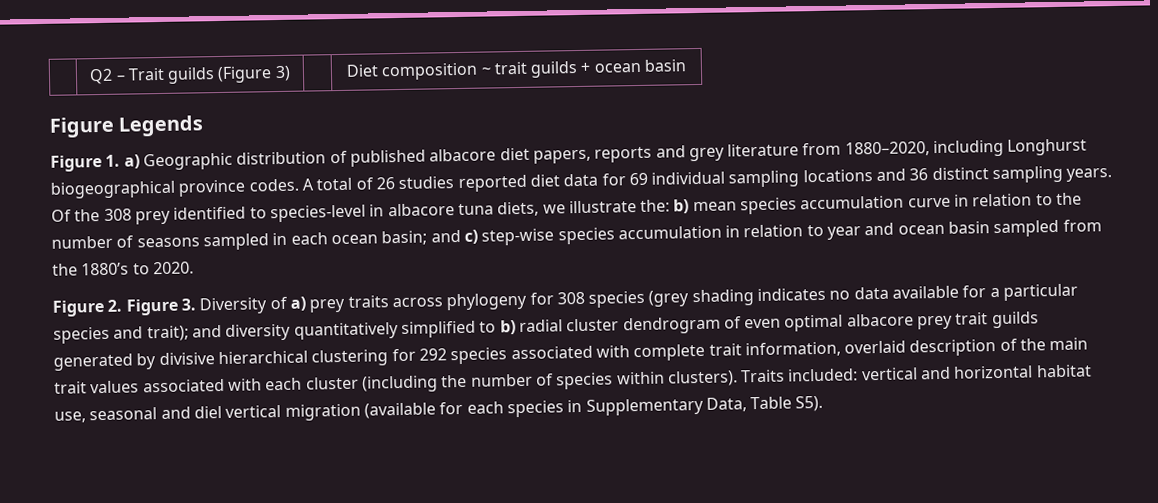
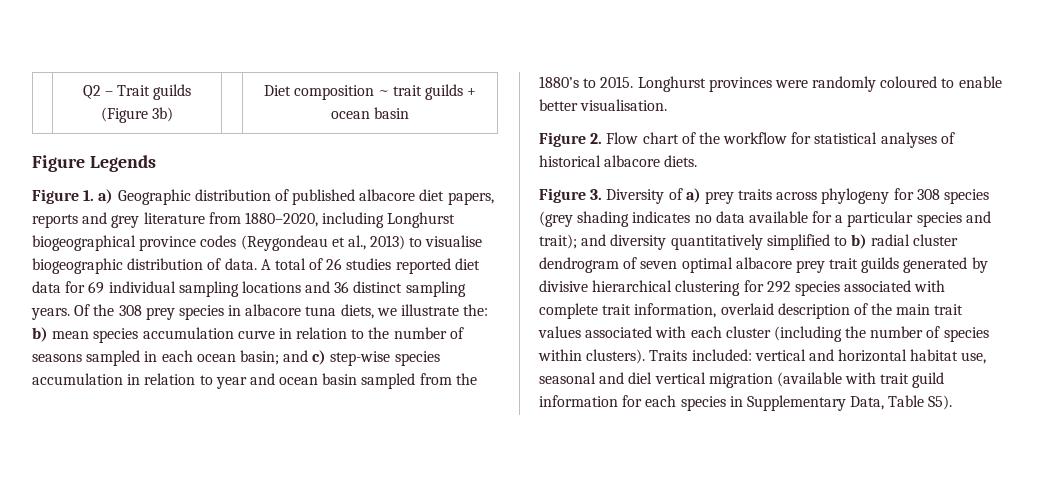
- | Q2 – Trait guilds (Figure 3) | | Diet composition ~ trait guilds + ocean basin
+ | Q2 – Trait guilds (Figure 3b) | | Diet composition ~ trait guilds + ocean basin
- Figure 1. a) Geographic distribution of published albacore diet papers, reports and grey literature from 1880–2020, including Longhurst biogeographical province codes.
+ Figure 1. a) Geographic distribution of published albacore diet papers, reports and grey literature from 1880–2020, including Longhurst biogeographical province codes (Reygondeau et al., 2013) to visualise biogeographic distribution of data.
- Of the 308 prey identified to species-level in albacore tuna diets, we illustrate the:
+ Of the 308 prey species in albacore tuna diets, we illustrate the:
- and c) step-wise species accumulation in relation to year and ocean basin sampled from the 1880’s to 2020.
- Figure 2. Figure 3. Diversity of a) prey traits across phylogeny for 308 species (grey shading indicates no data available for a particular species and trait);
+ and c) step-wise species accumulation in relation to year and ocean basin sampled from the 1880’s to 2015. Longhurst provinces were randomly coloured to enable better visualisation.
+ Figure 2. Flow chart of the workflow for statistical analyses of historical albacore diets.
+ Figure 3. Diversity of a) prey traits across phylogeny for 308 species (grey shading indicates no data available for a particular species and trait);
- and diversity quantitatively simplified to b) radial cluster dendrogram of even optimal albacore prey trait guilds generated by divisive hierarchical clustering for 292 species associated with complete trait information, overlaid description of the main trait values associated with each cluster (including the number of species within clusters).
+ and diversity quantitatively simplified to b) radial cluster dendrogram of seven optimal albacore prey trait guilds generated by divisive hierarchical clustering for 292 species associated with complete trait information, overlaid description of the main trait values associated with each cluster (including the number of species within clusters).
- Traits included: vertical and horizontal habitat use, seasonal and diel vertical migration (available for each species in Supplementary Data, Table S5).
+ Traits included: vertical and horizontal habitat use, seasonal and diel vertical migration (available with trait guild information for each species in Supplementary Data, Table S5).

